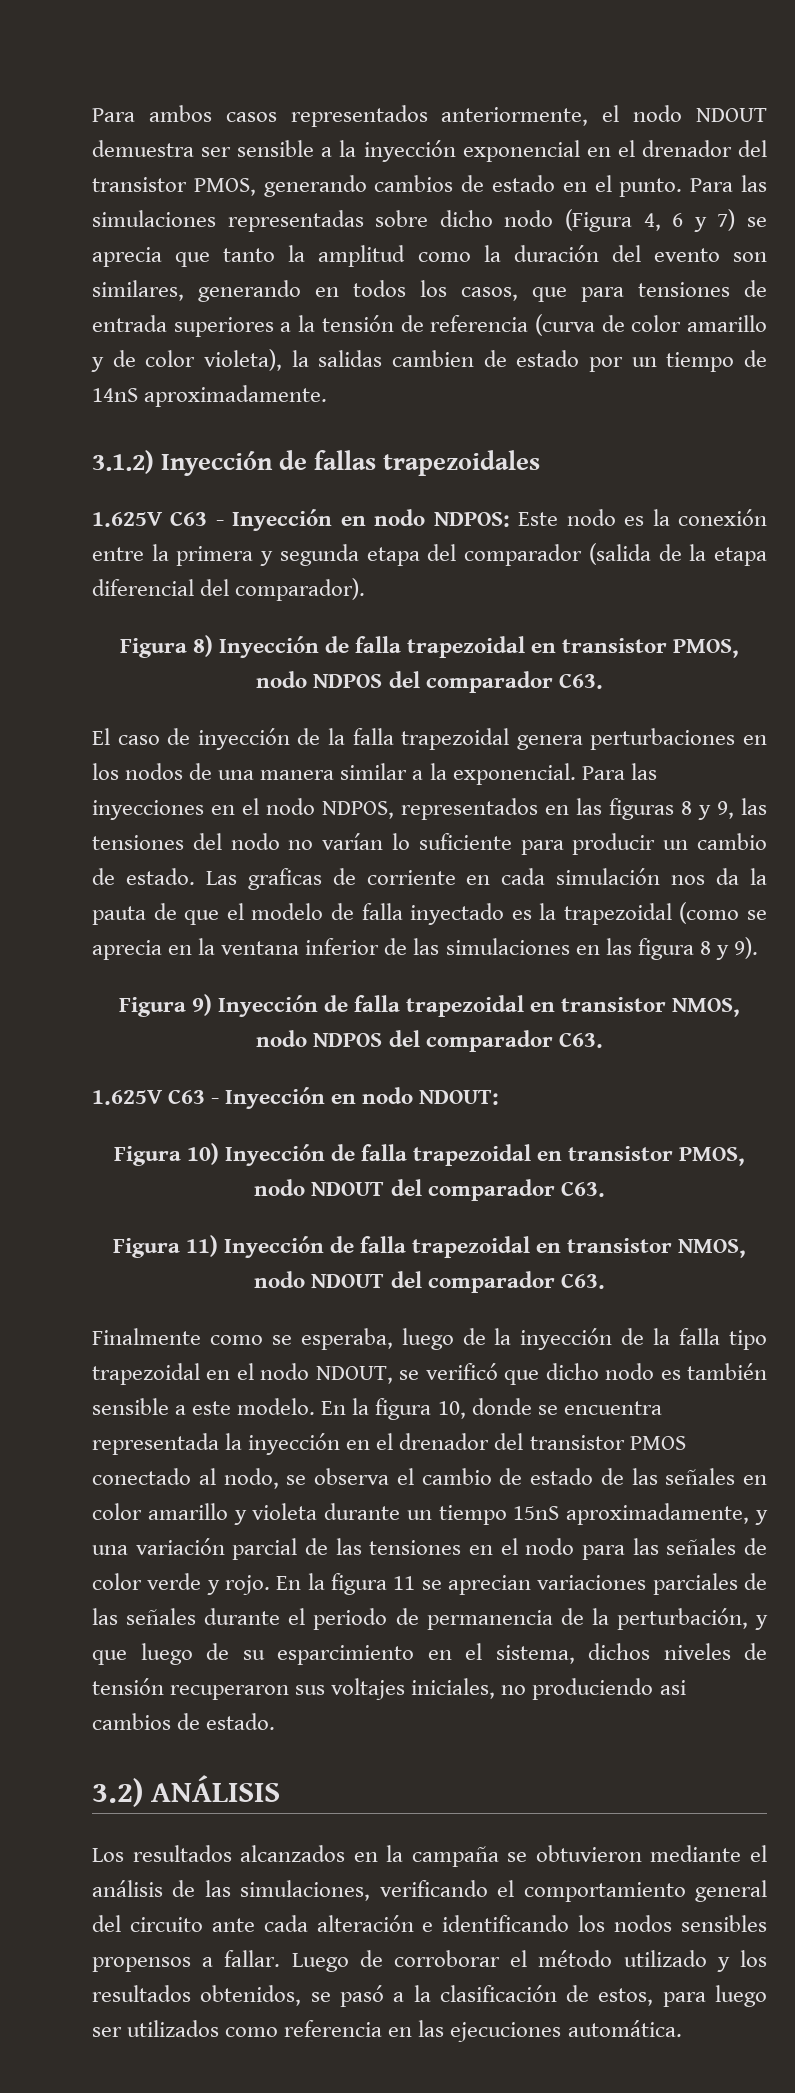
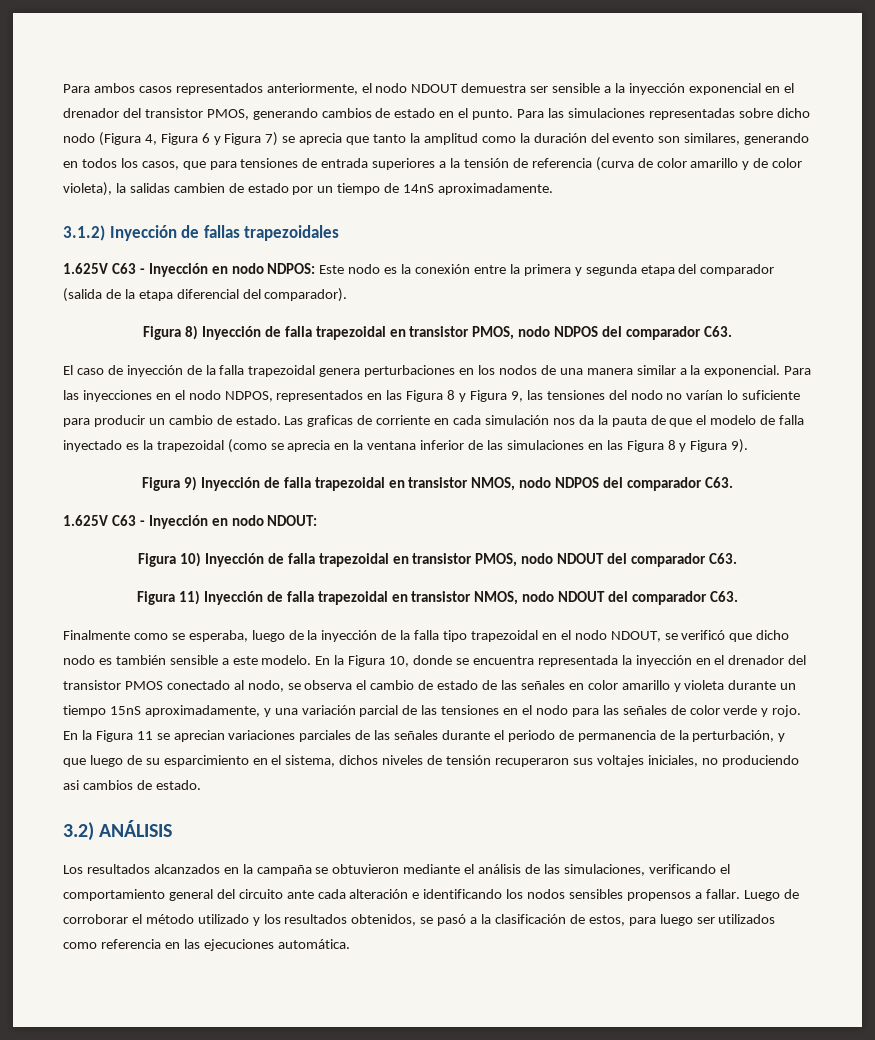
- Para las simulaciones representadas sobre dicho nodo (Figura 4, 6 y 7) se aprecia que tanto la amplitud como la duración del evento son similares, generando en todos los casos, que para tensiones de entrada superiores a la tensión de referencia (curva de color amarillo y de color violeta), la salidas cambien de estado por un tiempo de 14nS aproximadamente.
+ Para las simulaciones representadas sobre dicho nodo (Figura 4, Figura 6 y Figura 7) se aprecia que tanto la amplitud como la duración del evento son similares, generando en todos los casos, que para tensiones de entrada superiores a la tensión de referencia (curva de color amarillo y de color violeta), la salidas cambien de estado por un tiempo de 14nS aproximadamente.
- Para las inyecciones en el nodo NDPOS, representados en las figuras 8 y 9, las tensiones del nodo no varían lo suficiente para producir un cambio de estado.
+ Para las inyecciones en el nodo NDPOS, representados en las Figura 8 y Figura 9, las tensiones del nodo no varían lo suficiente para producir un cambio de estado.
- Las graficas de corriente en cada simulación nos da la pauta de que el modelo de falla inyectado es la trapezoidal (como se aprecia en la ventana inferior de las simulaciones en las figura 8 y 9).
+ Las graficas de corriente en cada simulación nos da la pauta de que el modelo de falla inyectado es la trapezoidal (como se aprecia en la ventana inferior de las simulaciones en las Figura 8 y Figura 9).
- En la figura 10, donde se encuentra representada la inyección en el drenador del transistor PMOS conectado al nodo, se observa el cambio de estado de las señales en color amarillo y violeta durante un tiempo 15nS aproximadamente, y una variación parcial de las tensiones en el nodo para las señales de color verde y rojo.
+ En la Figura 10, donde se encuentra representada la inyección en el drenador del transistor PMOS conectado al nodo, se observa el cambio de estado de las señales en color amarillo y violeta durante un tiempo 15nS aproximadamente, y una variación parcial de las tensiones en el nodo para las señales de color verde y rojo.
- En la figura 11 se aprecian variaciones parciales de las señales durante el periodo de permanencia de la perturbación, y que luego de su esparcimiento en el sistema, dichos niveles de tensión recuperaron sus voltajes iniciales, no produciendo asi cambios de estado.
+ En la Figura 11 se aprecian variaciones parciales de las señales durante el periodo de permanencia de la perturbación, y que luego de su esparcimiento en el sistema, dichos niveles de tensión recuperaron sus voltajes iniciales, no produciendo asi cambios de estado.

